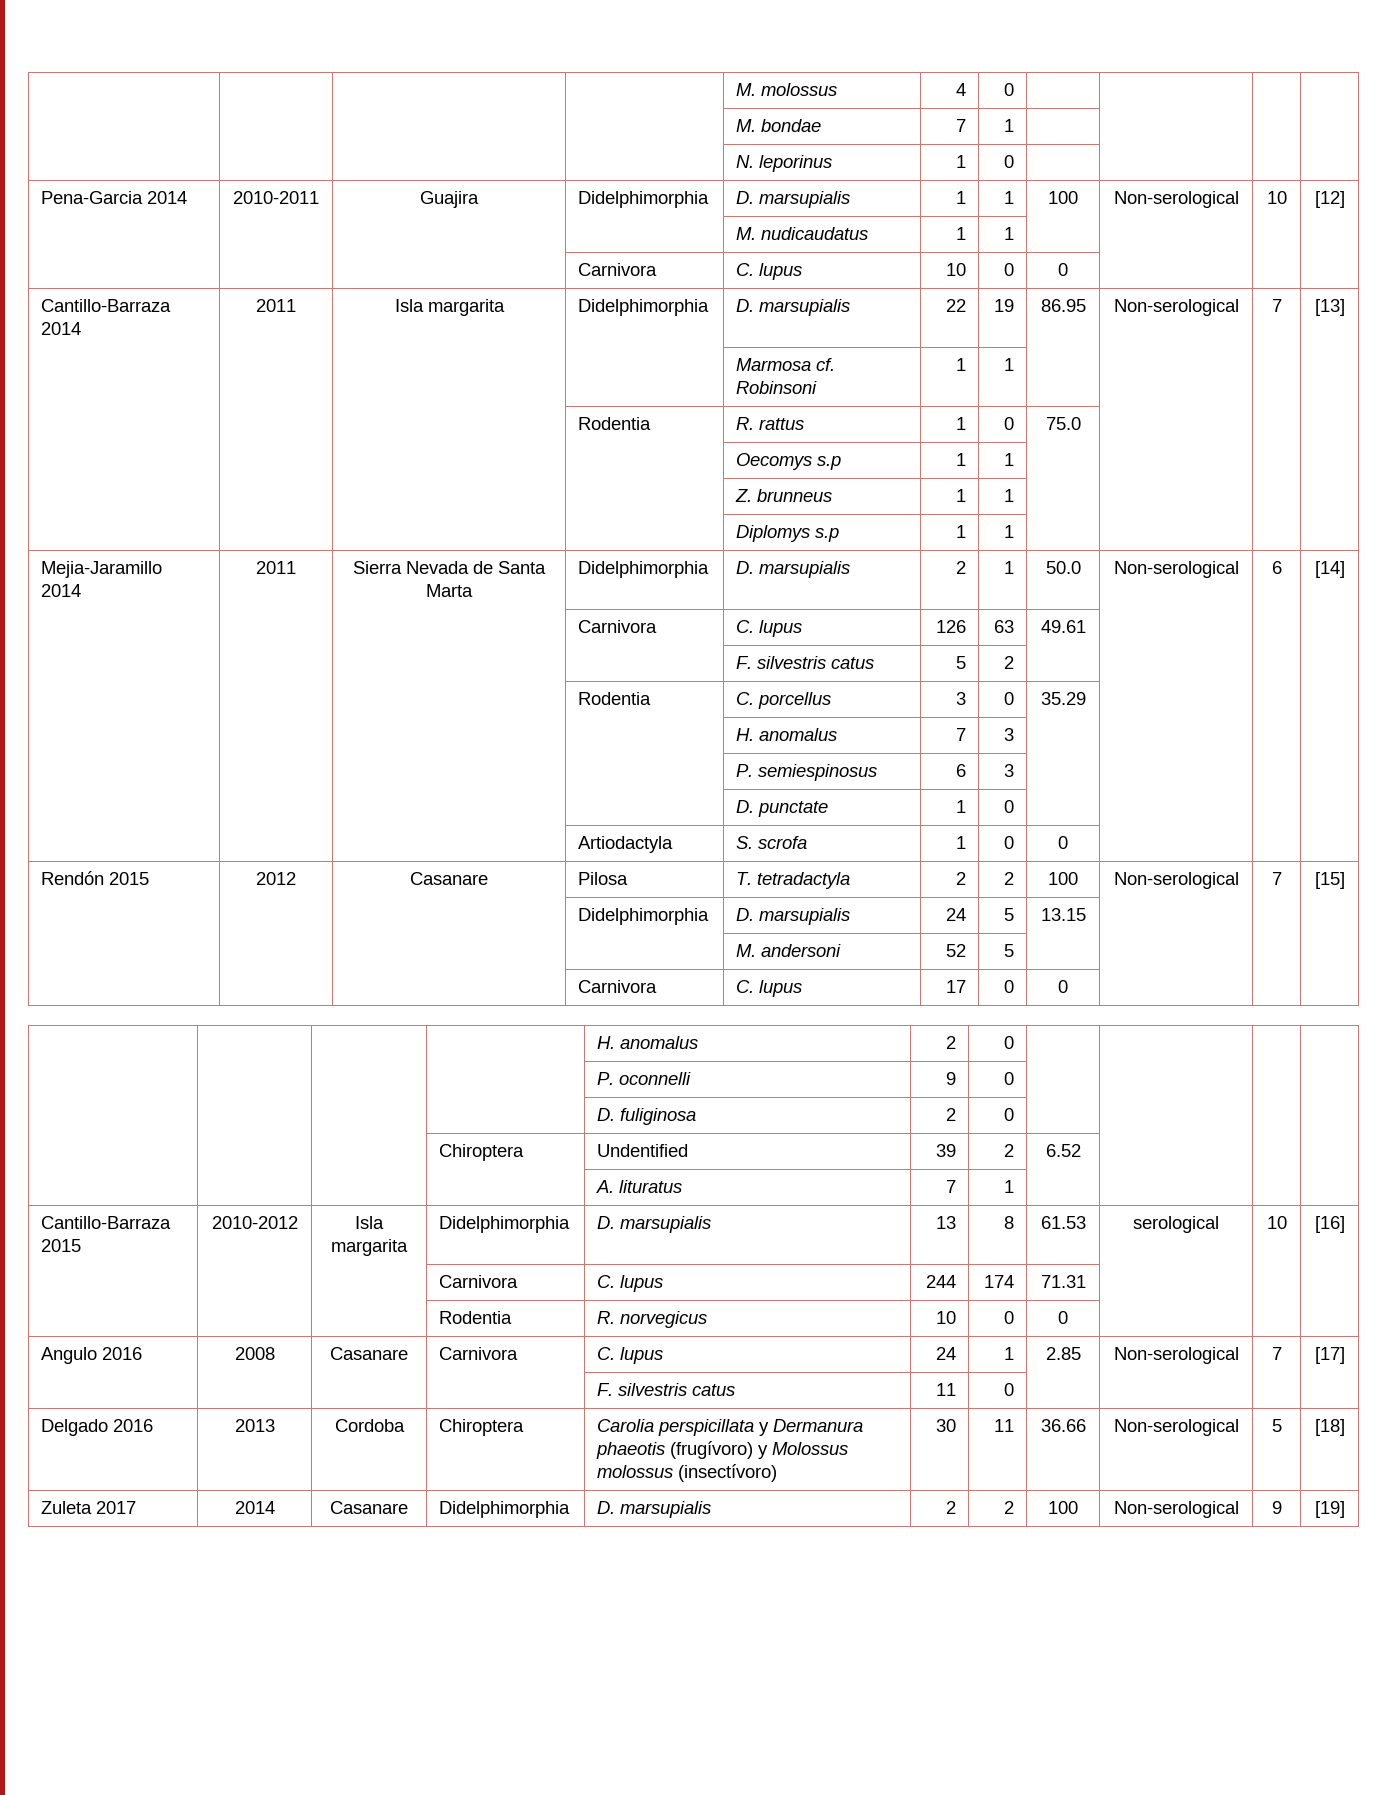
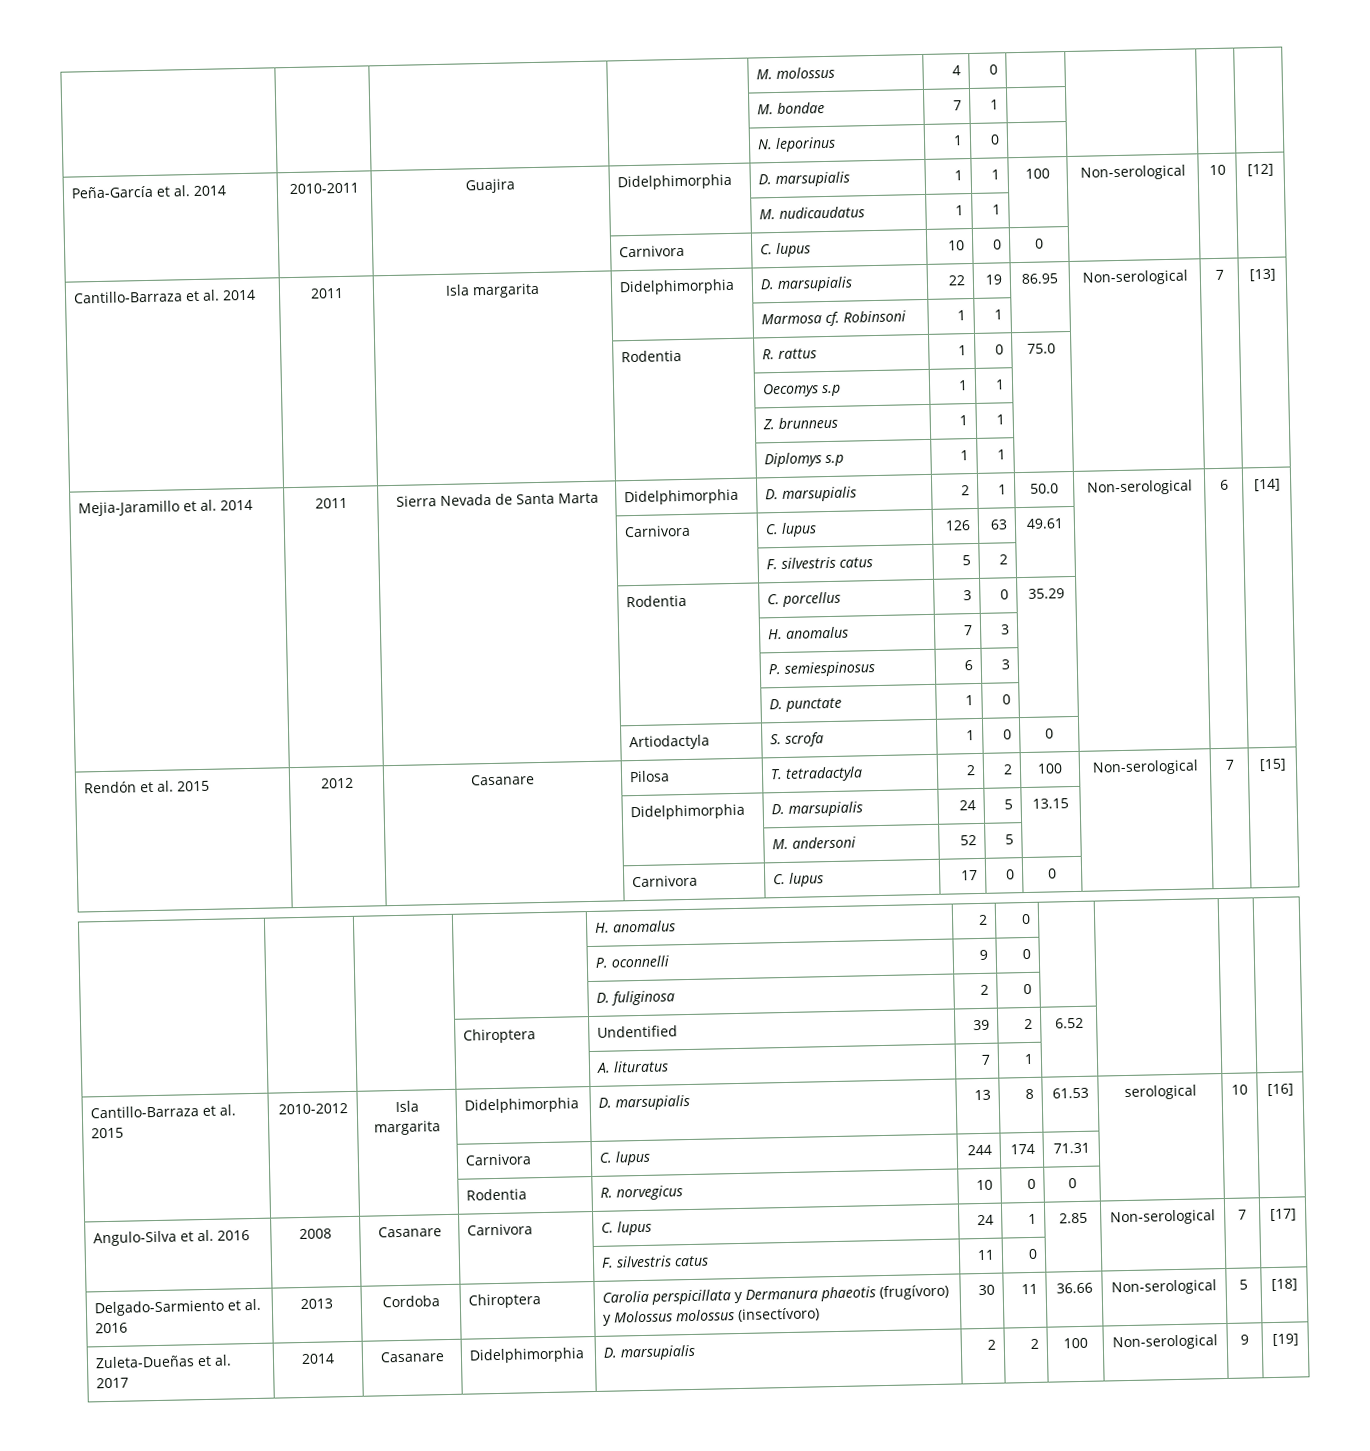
- Pena-Garcia 2014 | 2010-2011 | Guajira | Didelphimorphia | D. marsupialis | 1 | 1 | 100 | Non-serological | 10 | [12]
+ Peña-García et al. 2014 | 2010-2011 | Guajira | Didelphimorphia | D. marsupialis | 1 | 1 | 100 | Non-serological | 10 | [12]
- Cantillo-Barraza 2014 | 2011 | Isla margarita | Didelphimorphia | D. marsupialis | 22 | 19 | 86.95 | Non-serological | 7 | [13]
+ Cantillo-Barraza et al. 2014 | 2011 | Isla margarita | Didelphimorphia | D. marsupialis | 22 | 19 | 86.95 | Non-serological | 7 | [13]
- Mejia-Jaramillo 2014 | 2011 | Sierra Nevada de Santa Marta | Didelphimorphia | D. marsupialis | 2 | 1 | 50.0 | Non-serological | 6 | [14]
+ Mejia-Jaramillo et al. 2014 | 2011 | Sierra Nevada de Santa Marta | Didelphimorphia | D. marsupialis | 2 | 1 | 50.0 | Non-serological | 6 | [14]
- Rendón 2015 | 2012 | Casanare | Pilosa | T. tetradactyla | 2 | 2 | 100 | Non-serological | 7 | [15]
+ Rendón et al. 2015 | 2012 | Casanare | Pilosa | T. tetradactyla | 2 | 2 | 100 | Non-serological | 7 | [15]
- Cantillo-Barraza 2015 | 2010-2012 | Isla margarita | Didelphimorphia | D. marsupialis | 13 | 8 | 61.53 | serological | 10 | [16]
+ Cantillo-Barraza et al. 2015 | 2010-2012 | Isla margarita | Didelphimorphia | D. marsupialis | 13 | 8 | 61.53 | serological | 10 | [16]
- Angulo 2016 | 2008 | Casanare | Carnivora | C. lupus | 24 | 1 | 2.85 | Non-serological | 7 | [17]
+ Angulo-Silva et al. 2016 | 2008 | Casanare | Carnivora | C. lupus | 24 | 1 | 2.85 | Non-serological | 7 | [17]
- Delgado 2016 | 2013 | Cordoba | Chiroptera | Carolia perspicillata y Dermanura phaeotis (frugívoro) y Molossus molossus (insectívoro) | 30 | 11 | 36.66 | Non-serological | 5 | [18]
+ Delgado-Sarmiento et al. 2016 | 2013 | Cordoba | Chiroptera | Carolia perspicillata y Dermanura phaeotis (frugívoro) y Molossus molossus (insectívoro) | 30 | 11 | 36.66 | Non-serological | 5 | [18]
- Zuleta 2017 | 2014 | Casanare | Didelphimorphia | D. marsupialis | 2 | 2 | 100 | Non-serological | 9 | [19]
+ Zuleta-Dueñas et al. 2017 | 2014 | Casanare | Didelphimorphia | D. marsupialis | 2 | 2 | 100 | Non-serological | 9 | [19]

